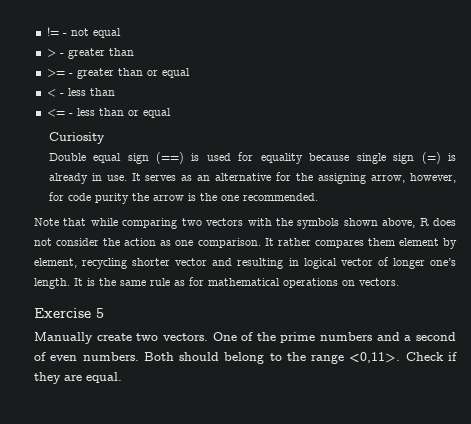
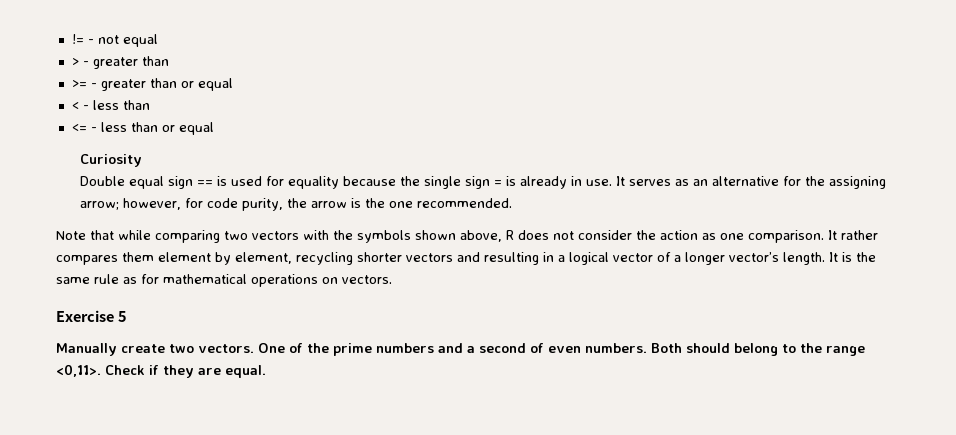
- Double equal sign (==) is used for equality because single sign (=) is already in use.
+ Double equal sign == is used for equality because the single sign = is already in use.
- It serves as an alternative for the assigning arrow, however, for code purity the arrow is the one recommended.
+ It serves as an alternative for the assigning arrow; however, for code purity, the arrow is the one recommended.
- It rather compares them element by element, recycling shorter vector and resulting in logical vector of longer one’s length.
+ It rather compares them element by element, recycling shorter vectors and resulting in a logical vector of a longer vector’s length.

